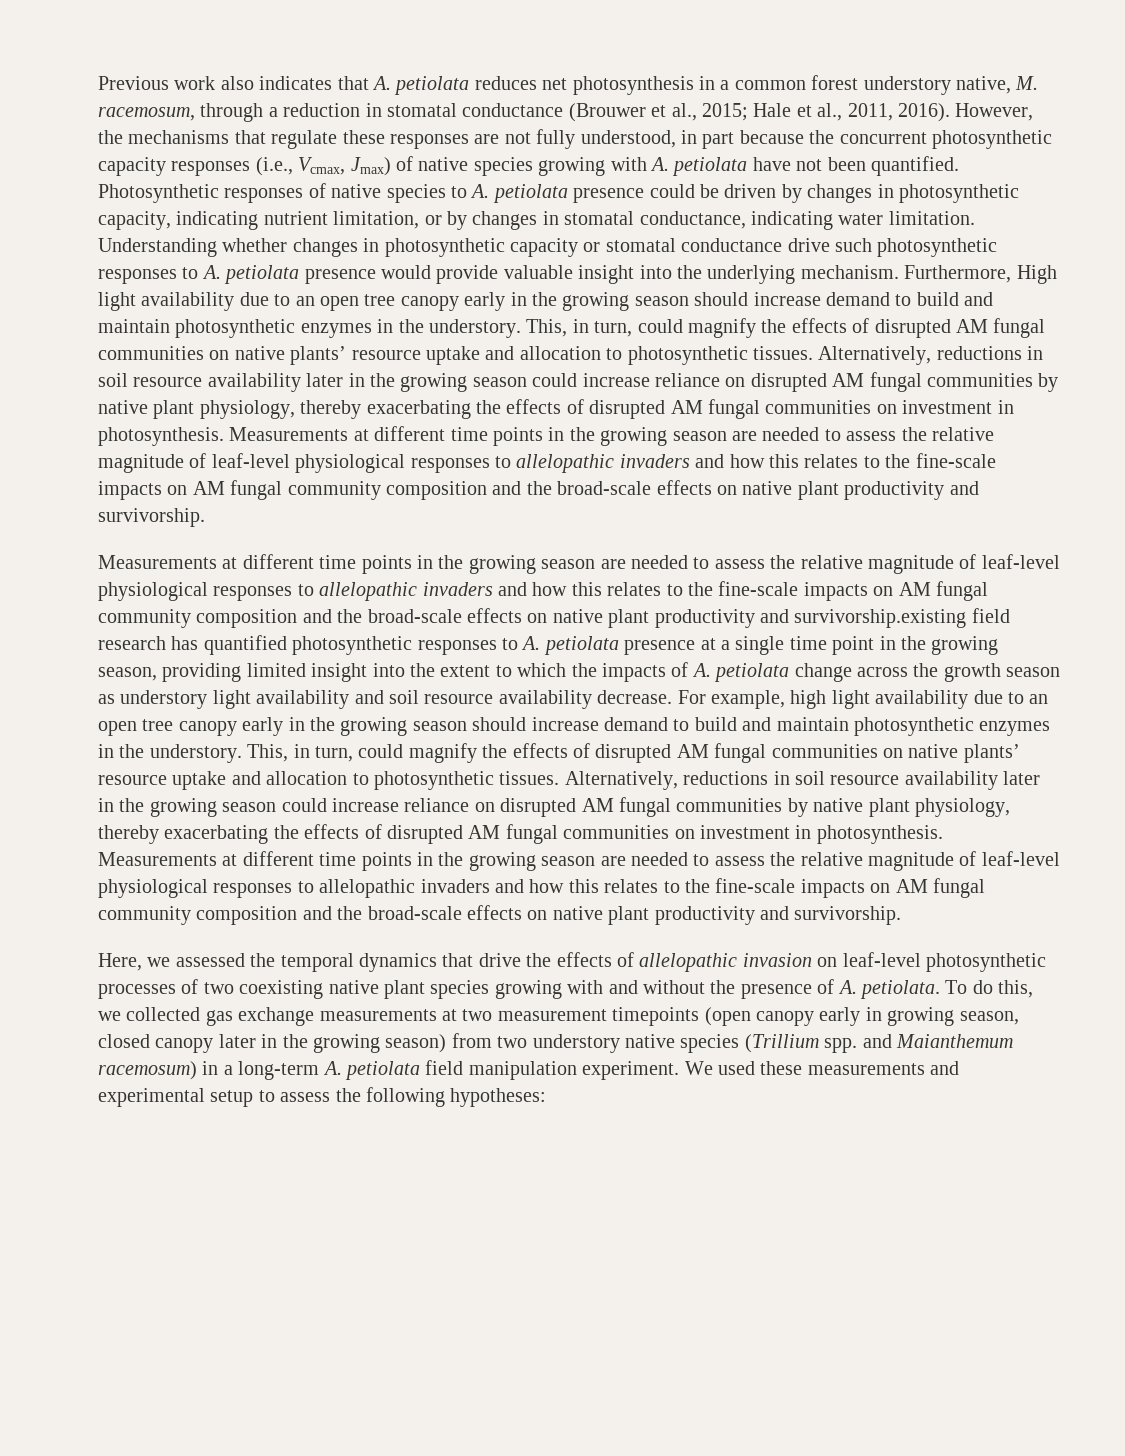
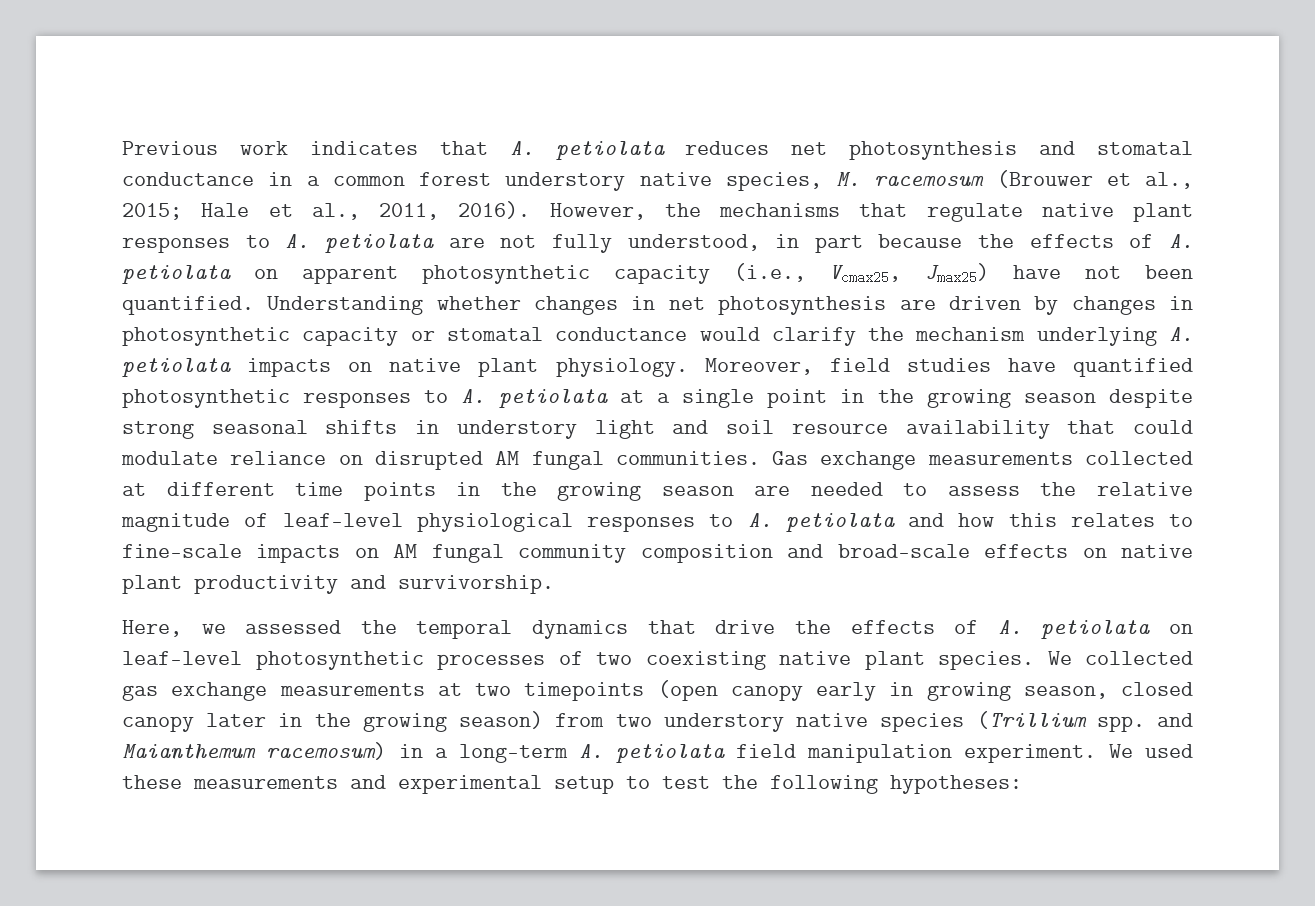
- Previous work also indicates that A. petiolata reduces net photosynthesis in a common forest understory native, M. racemosum, through a reduction in stomatal conductance (Brouwer et al., 2015; Hale et al., 2011, 2016).
+ Previous work indicates that A. petiolata reduces net photosynthesis and stomatal conductance in a common forest understory native species, M. racemosum (Brouwer et al., 2015; Hale et al., 2011, 2016).
- However, the mechanisms that regulate these responses are not fully understood, in part because the concurrent photosynthetic capacity responses (i.e., Vcmax, Jmax) of native species growing with A. petiolata have not been quantified. Photosynthetic responses of native species to A. petiolata presence could be driven by changes in photosynthetic capacity, indicating nutrient limitation, or by changes in stomatal conductance, indicating water limitation. Understanding whether changes in photosynthetic capacity or stomatal conductance drive such photosynthetic responses to A. petiolata presence would provide valuable insight into the underlying mechanism. Furthermore, High light availability due to an open tree canopy early in the growing season should increase demand to build and maintain photosynthetic enzymes in the understory. This, in turn, could magnify the effects of disrupted AM fungal communities on native plants’ resource uptake and allocation to photosynthetic tissues. Alternatively, reductions in soil resource availability later in the growing season could increase reliance on disrupted AM fungal communities by native plant physiology, thereby exacerbating the effects of disrupted AM fungal communities on investment in photosynthesis. Measurements at different time points in the growing season are needed to assess the relative magnitude of leaf-level physiological responses to allelopathic invaders and how this relates to the fine-scale impacts on AM fungal community composition and the broad-scale effects on native plant productivity and survivorship.
- Measurements at different time points in the growing season are needed to assess the relative magnitude of leaf-level physiological responses to allelopathic invaders and how this relates to the fine-scale impacts on AM fungal community composition and the broad-scale effects on native plant productivity and survivorship.existing field research has quantified photosynthetic responses to A. petiolata presence at a single time point in the growing season, providing limited insight into the extent to which the impacts of A. petiolata change across the growth season as understory light availability and soil resource availability decrease. For example, high light availability due to an open tree canopy early in the growing season should increase demand to build and maintain photosynthetic enzymes in the understory. This, in turn, could magnify the effects of disrupted AM fungal communities on native plants’ resource uptake and allocation to photosynthetic tissues. Alternatively, reductions in soil resource availability later in the growing season could increase reliance on disrupted AM fungal communities by native plant physiology, thereby exacerbating the effects of disrupted AM fungal communities on investment in photosynthesis. Measurements at different time points in the growing season are needed to assess the relative magnitude of leaf-level physiological responses to allelopathic invaders and how this relates to the fine-scale impacts on AM fungal community composition and the broad-scale effects on native plant productivity and survivorship.
+ However, the mechanisms that regulate native plant responses to A. petiolata are not fully understood, in part because the effects of A. petiolata on apparent photosynthetic capacity (i.e., Vcmax25, Jmax25) have not been quantified. Understanding whether changes in net photosynthesis are driven by changes in photosynthetic capacity or stomatal conductance would clarify the mechanism underlying A. petiolata impacts on native plant physiology. Moreover, field studies have quantified photosynthetic responses to A. petiolata at a single point in the growing season despite strong seasonal shifts in understory light and soil resource availability that could modulate reliance on disrupted AM fungal communities. Gas exchange measurements collected at different time points in the growing season are needed to assess the relative magnitude of leaf-level physiological responses to A. petiolata and how this relates to fine-scale impacts on AM fungal community composition and broad-scale effects on native plant productivity and survivorship.
- Here, we assessed the temporal dynamics that drive the effects of allelopathic invasion on leaf-level photosynthetic processes of two coexisting native plant species growing with and without the presence of A. petiolata. To do this, we collected gas exchange measurements at two measurement timepoints (open canopy early in growing season, closed canopy later in the growing season) from two understory native species (Trillium spp. and Maianthemum racemosum) in a long-term A. petiolata field manipulation experiment.
+ Here, we assessed the temporal dynamics that drive the effects of A. petiolata on leaf-level photosynthetic processes of two coexisting native plant species. We collected gas exchange measurements at two timepoints (open canopy early in growing season, closed canopy later in the growing season) from two understory native species (Trillium spp. and Maianthemum racemosum) in a long-term A. petiolata field manipulation experiment.
- We used these measurements and experimental setup to assess the following hypotheses:
+ We used these measurements and experimental setup to test the following hypotheses:

